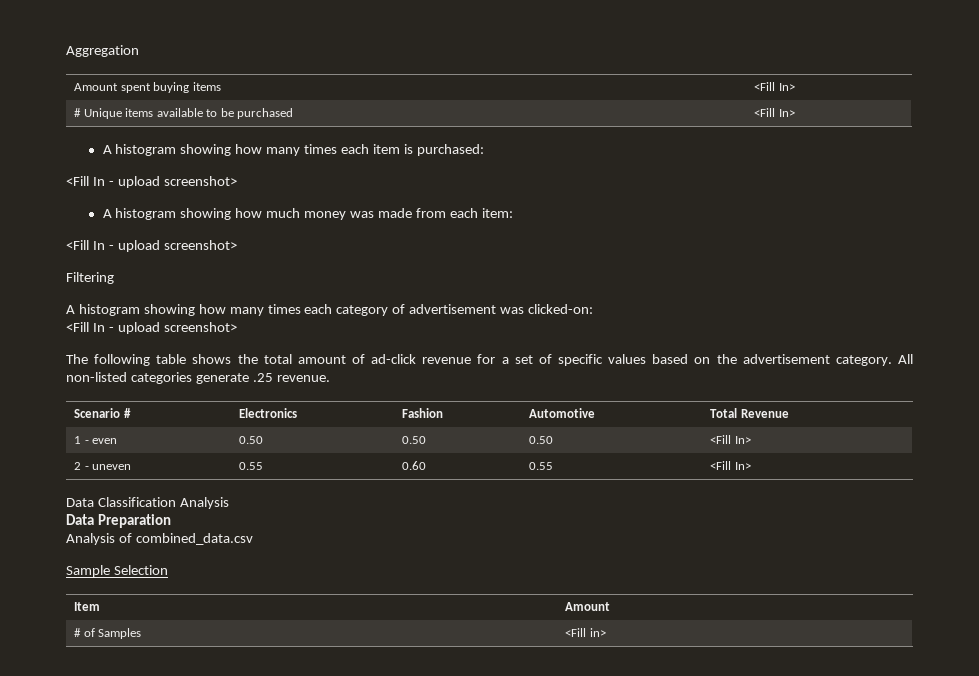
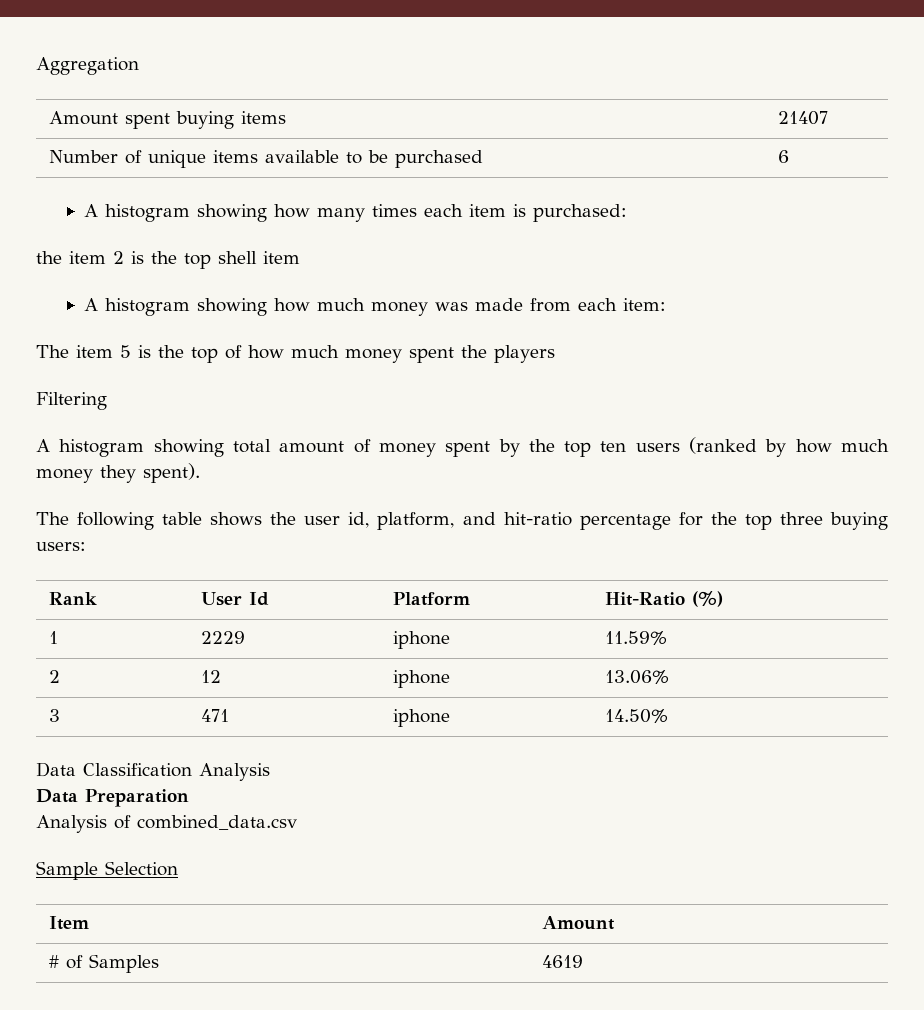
- Amount spent buying items | <Fill In>
- # Unique items available to be purchased | <Fill In>
+ Amount spent buying items | 21407
+ Number of unique items available to be purchased | 6
  A histogram showing how many times each item is purchased:
- <Fill In - upload screenshot>
+ the item 2 is the top shell item
  A histogram showing how much money was made from each item:
- <Fill In - upload screenshot>
+ The item 5 is the top of how much money spent the players
  Filtering
- A histogram showing how many times each category of advertisement was clicked-on:
- <Fill In - upload screenshot>
+ A histogram showing total amount of money spent by the top ten users (ranked by how much money they spent).
- The following table shows the total amount of ad-click revenue for a set of specific values based on the advertisement category. All non-listed categories generate .25 revenue.
- Scenario # | Electronics | Fashion | Automotive | Total Revenue
- 1 - even | 0.50 | 0.50 | 0.50 | <Fill In>
- 2 - uneven | 0.55 | 0.60 | 0.55 | <Fill In>
+ The following table shows the user id, platform, and hit-ratio percentage for the top three buying users:
+ Rank | User Id | Platform | Hit-Ratio (%)
+ 1 | 2229 | iphone | 11.59%
+ 2 | 12 | iphone | 13.06%
+ 3 | 471 | iphone | 14.50%
- # of Samples | <Fill in>
+ # of Samples | 4619

